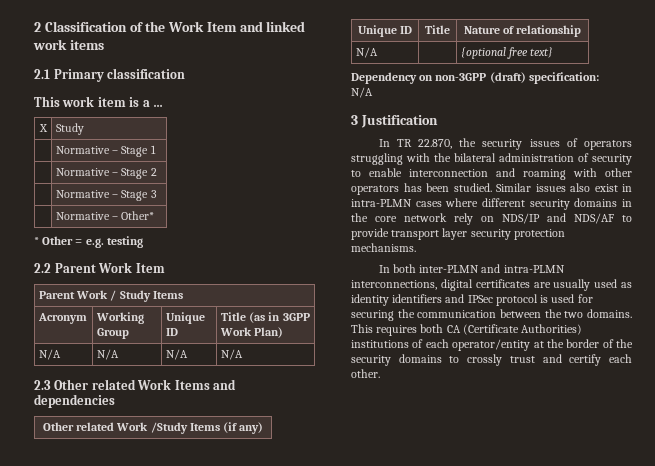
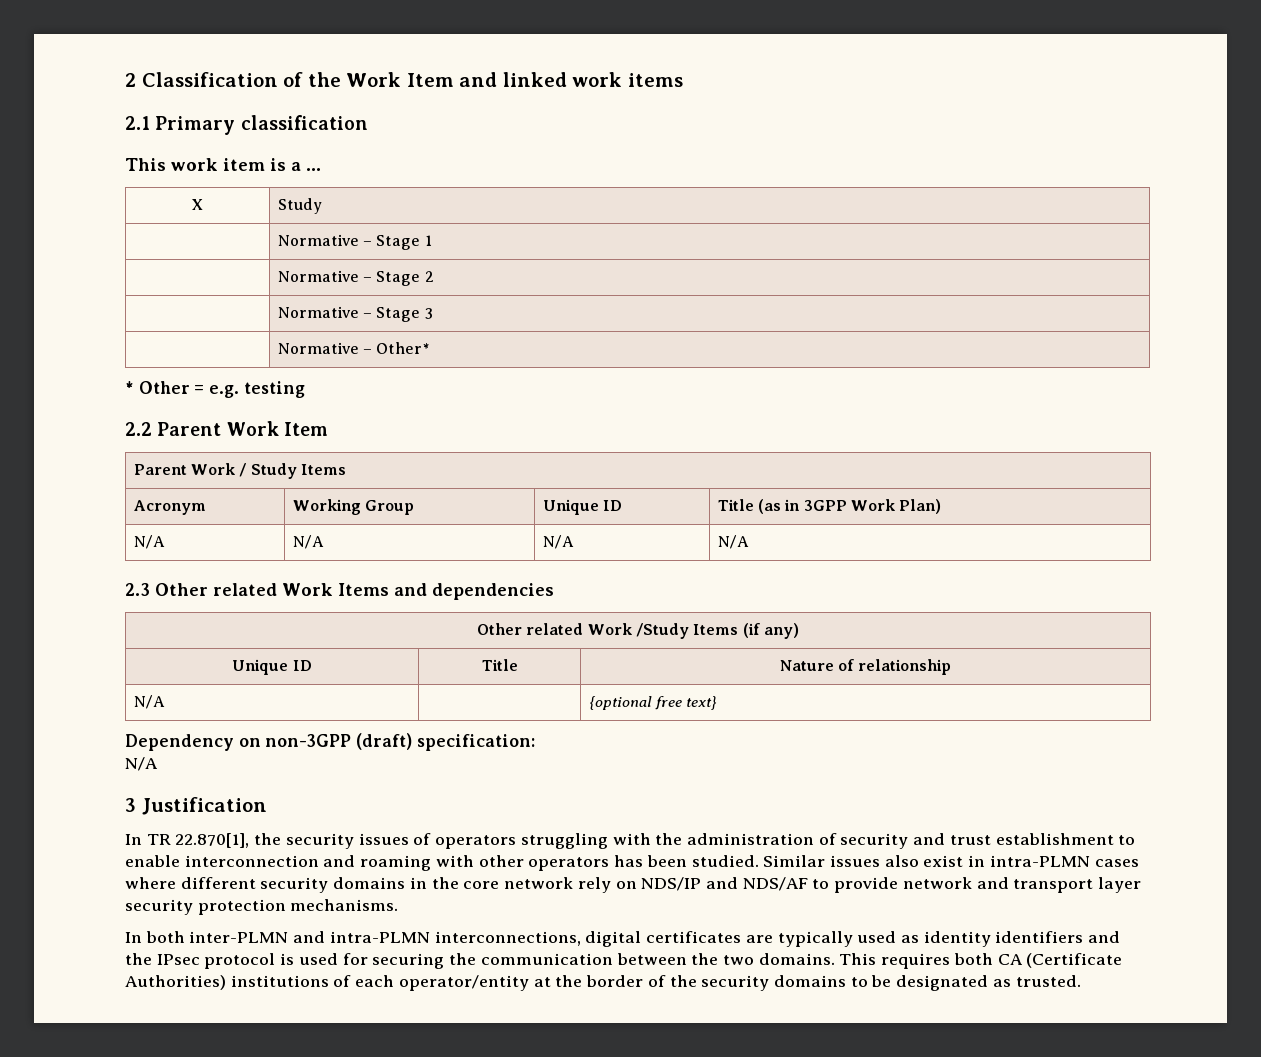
- In TR 22.870, the security issues of operators struggling with the bilateral administration of security to enable interconnection and roaming with other operators has been studied.
+ In TR 22.870[1], the security issues of operators struggling with the administration of security and trust establishment to enable interconnection and roaming with other operators has been studied.
- Similar issues also exist in intra-PLMN cases where different security domains in the core network rely on NDS/IP and NDS/AF to provide transport layer security protection mechanisms.
+ Similar issues also exist in intra-PLMN cases where different security domains in the core network rely on NDS/IP and NDS/AF to provide network and transport layer security protection mechanisms.
- In both inter-PLMN and intra-PLMN interconnections, digital certificates are usually used as identity identifiers and IPSec protocol is used for securing the communication between the two domains.
+ In both inter-PLMN and intra-PLMN interconnections, digital certificates are typically used as identity identifiers and the IPsec protocol is used for securing the communication between the two domains.
- This requires both CA (Certificate Authorities) institutions of each operator/entity at the border of the security domains to crossly trust and certify each other.
+ This requires both CA (Certificate Authorities) institutions of each operator/entity at the border of the security domains to be designated as trusted.

